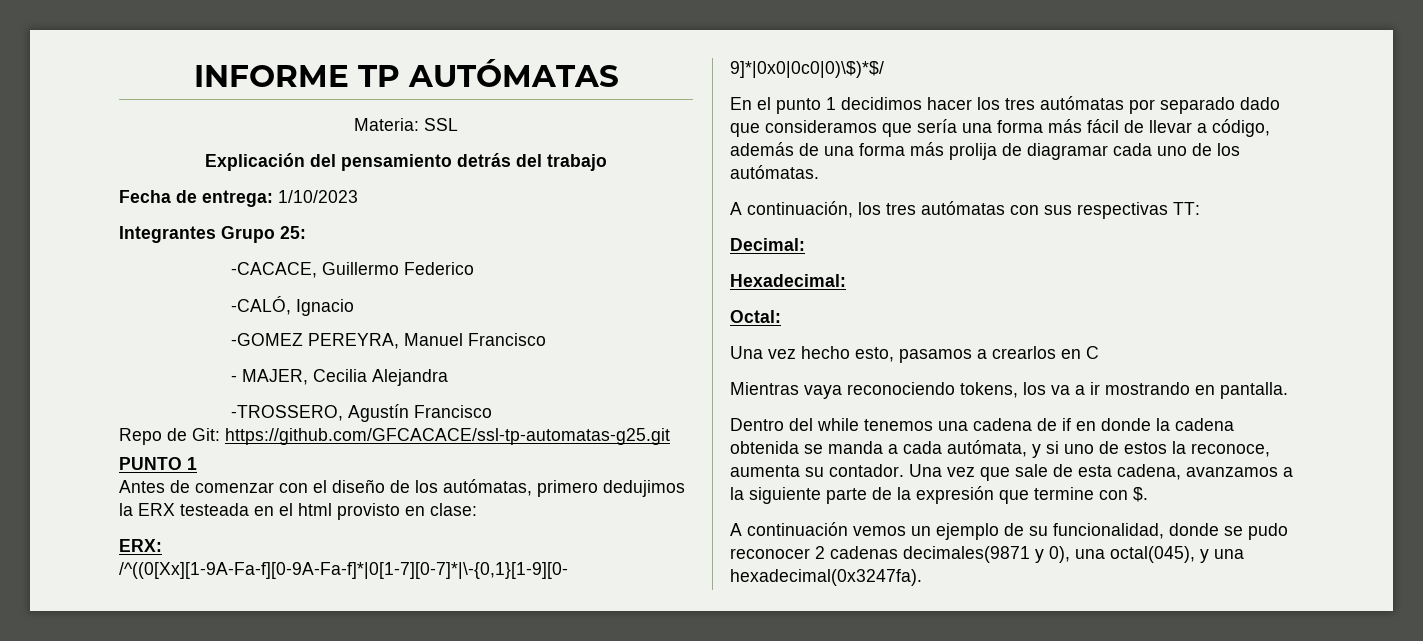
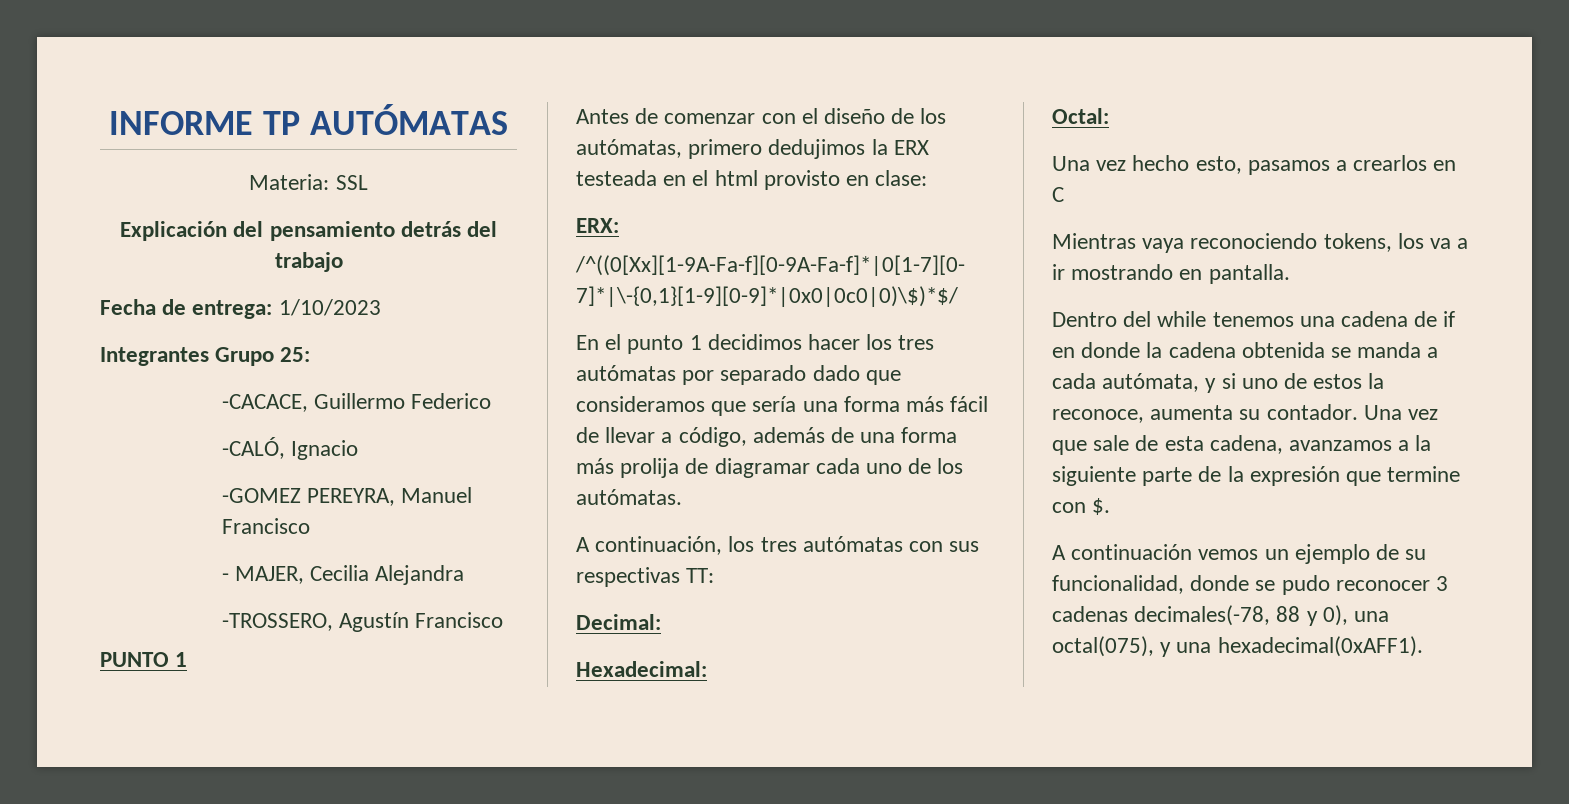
- Repo de Git: https://github.com/GFCACACE/ssl-tp-automatas-g25.git
- A continuación vemos un ejemplo de su funcionalidad, donde se pudo reconocer 2 cadenas decimales(9871 y 0), una octal(045), y una hexadecimal(0x3247fa).
+ A continuación vemos un ejemplo de su funcionalidad, donde se pudo reconocer 3 cadenas decimales(-78, 88 y 0), una octal(075), y una hexadecimal(0xAFF1).

